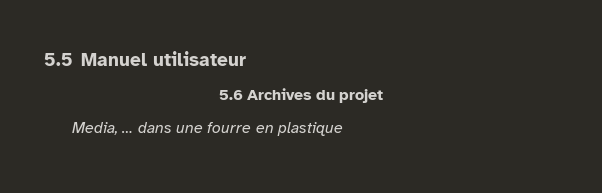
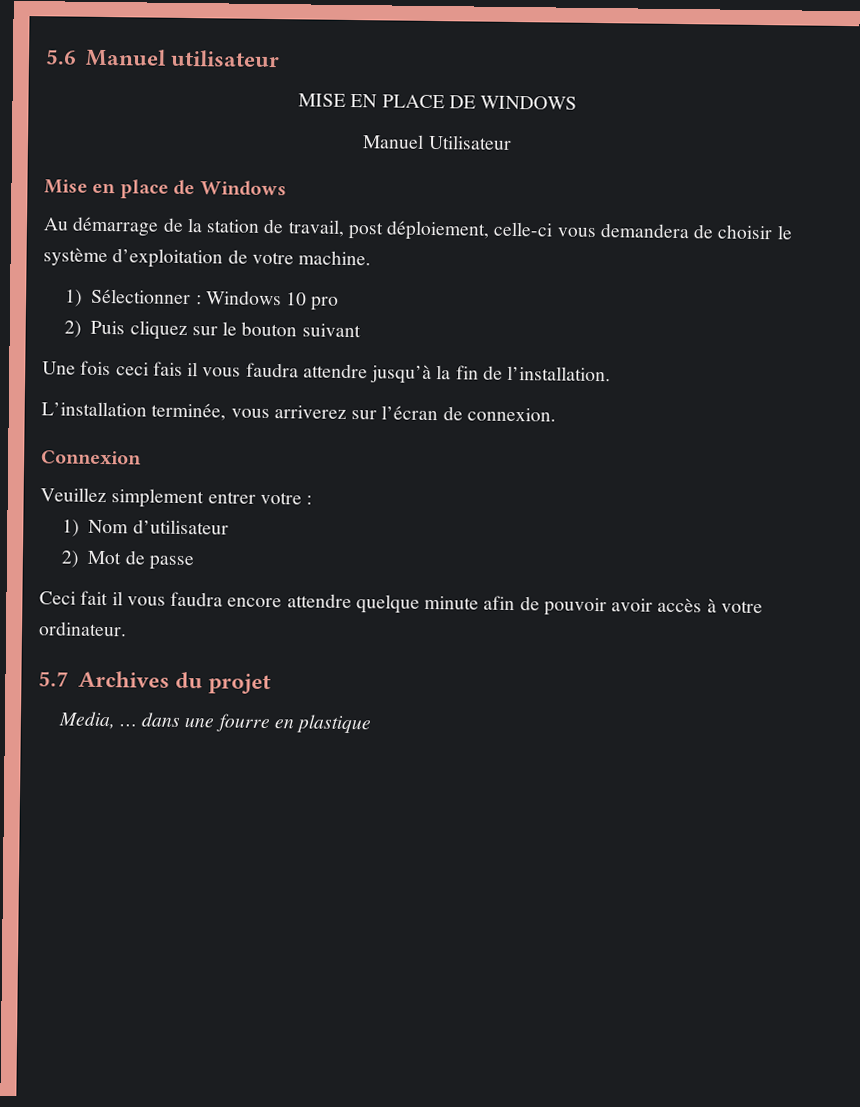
- 5.5 Manuel utilisateur
+ 5.6 Manuel utilisateur
- 5.6 Archives du projet
+ MISE EN PLACE DE WINDOWS
+ Manuel Utilisateur
+ Mise en place de Windows
+ Au démarrage de la station de travail, post déploiement, celle-ci vous demandera de choisir le système d’exploitation de votre machine.
+ 1) Sélectionner : Windows 10 pro
+ 2) Puis cliquez sur le bouton suivant
+ Une fois ceci fais il vous faudra attendre jusqu’à la fin de l’installation.
+ L’installation terminée, vous arriverez sur l’écran de connexion.
+ Connexion
+ Veuillez simplement entrer votre :
+ 1) Nom d’utilisateur
+ 2) Mot de passe
+ Ceci fait il vous faudra encore attendre quelque minute afin de pouvoir avoir accès à votre ordinateur.
+ 5.7 Archives du projet

